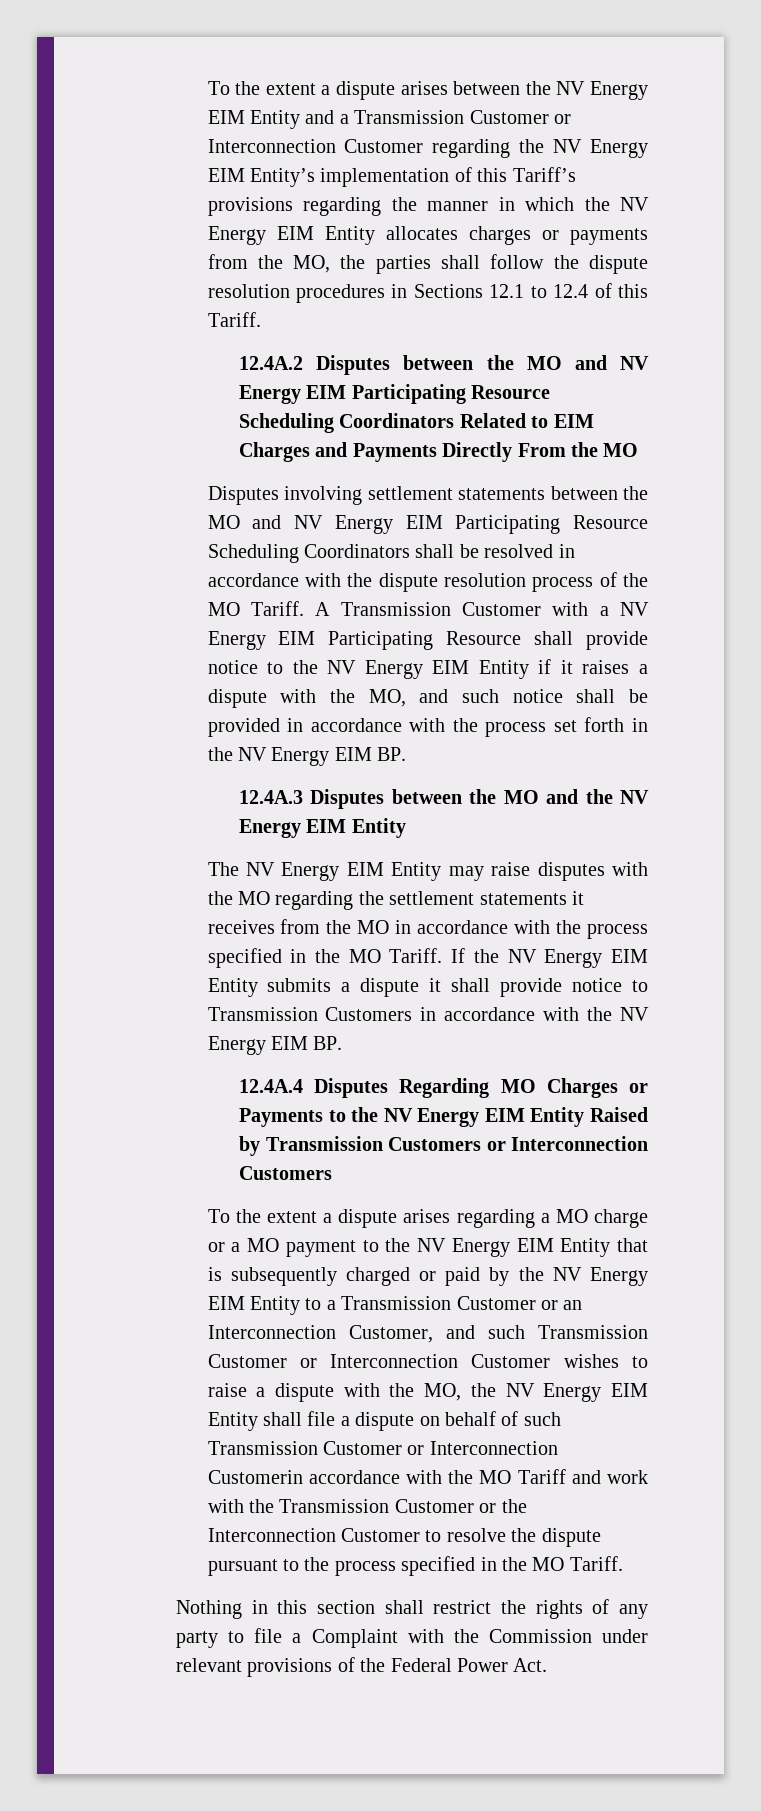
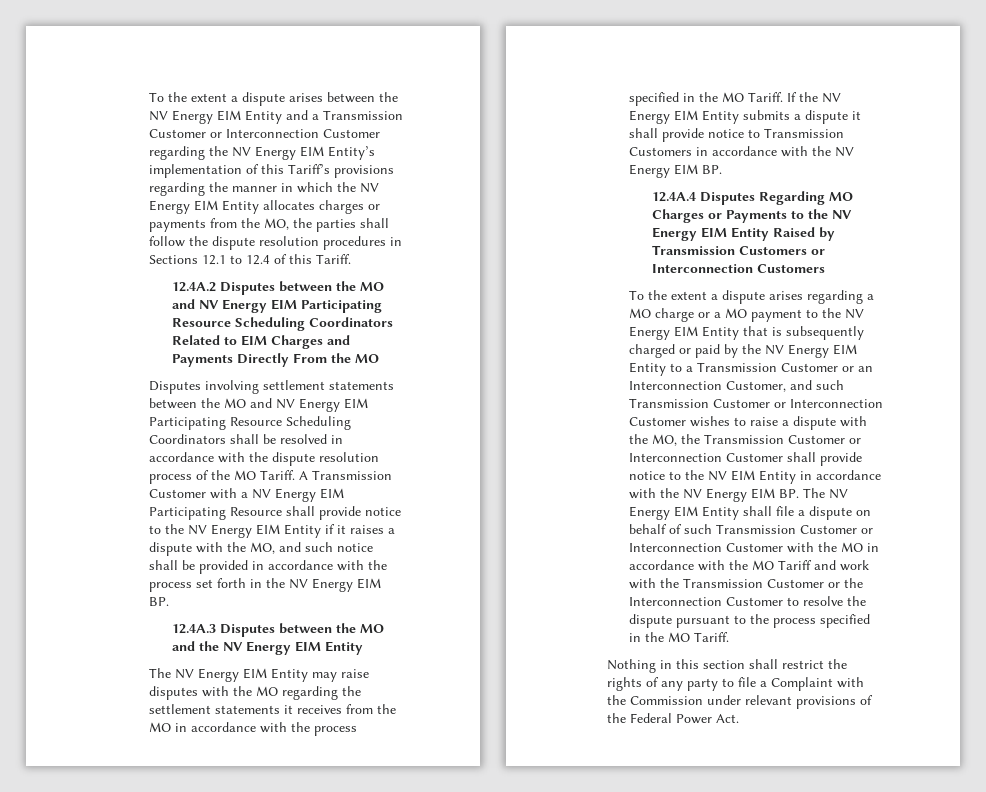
- To the extent a dispute arises regarding a MO charge or a MO payment to the NV Energy EIM Entity that is subsequently charged or paid by the NV Energy EIM Entity to a Transmission Customer or an Interconnection Customer, and such Transmission Customer or Interconnection Customer wishes to raise a dispute with the MO, the NV Energy EIM Entity shall file a dispute on behalf of such Transmission Customer or Interconnection Customerin accordance with the MO Tariff and work with the Transmission Customer or the Interconnection Customer to resolve the dispute pursuant to the process specified in the MO Tariff.
+ To the extent a dispute arises regarding a MO charge or a MO payment to the NV Energy EIM Entity that is subsequently charged or paid by the NV Energy EIM Entity to a Transmission Customer or an Interconnection Customer, and such Transmission Customer or Interconnection Customer wishes to raise a dispute with the MO, the Transmission Customer or Interconnection Customer shall provide notice to the NV EIM Entity in accordance with the NV Energy EIM BP. The NV Energy EIM Entity shall file a dispute on behalf of such Transmission Customer or Interconnection Customer with the MO in accordance with the MO Tariff and work with the Transmission Customer or the Interconnection Customer to resolve the dispute pursuant to the process specified in the MO Tariff.

